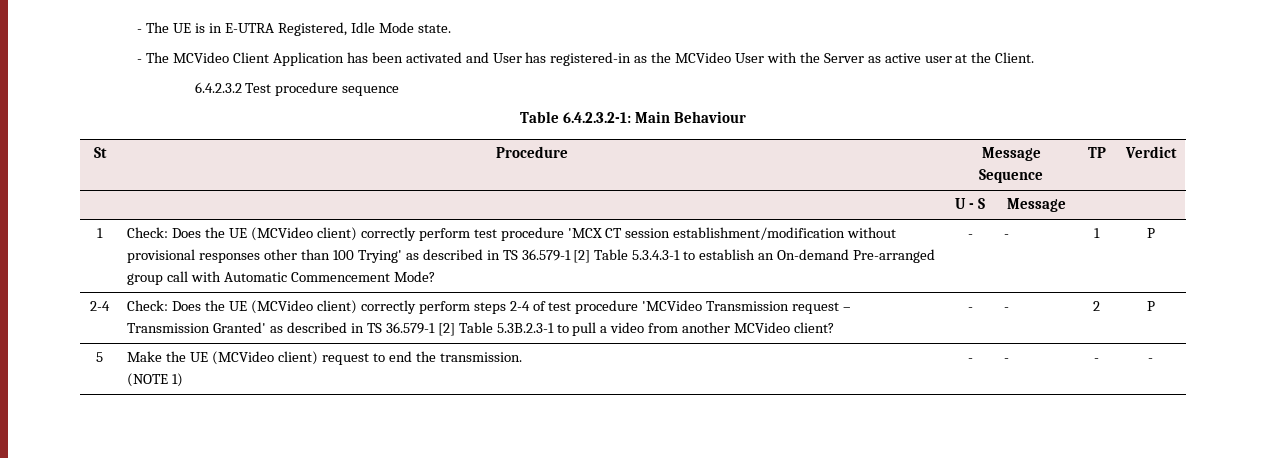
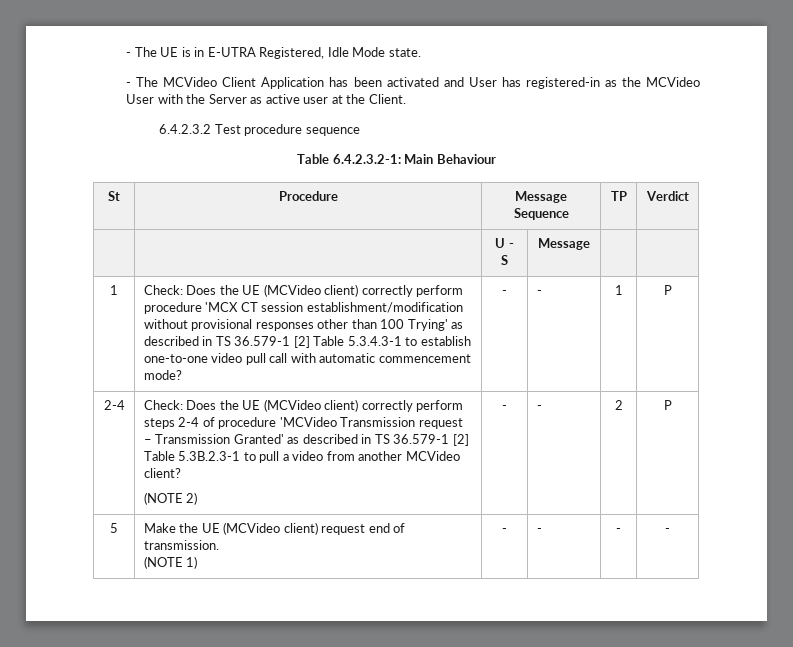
- Check: Does the UE (MCVideo client) correctly perform test procedure 'MCX CT session establishment/modification without provisional responses other than 100 Trying' as described in TS 36.579-1 [2] Table 5.3.4.3-1 to establish an On-demand Pre-arranged group call with Automatic Commencement Mode?
+ Check: Does the UE (MCVideo client) correctly perform procedure 'MCX CT session establishment/modification without provisional responses other than 100 Trying' as described in TS 36.579-1 [2] Table 5.3.4.3-1 to establish one-to-one video pull call with automatic commencement mode?
- Check: Does the UE (MCVideo client) correctly perform steps 2-4 of test procedure 'MCVideo Transmission request – Transmission Granted' as described in TS 36.579-1 [2] Table 5.3B.2.3-1 to pull a video from another MCVideo client?
+ Check: Does the UE (MCVideo client) correctly perform steps 2-4 of procedure 'MCVideo Transmission request – Transmission Granted' as described in TS 36.579-1 [2] Table 5.3B.2.3-1 to pull a video from another MCVideo client?
+ (NOTE 2)
- 5 | Make the UE (MCVideo client) request to end the transmission.
+ 5 | Make the UE (MCVideo client) request end of transmission.

